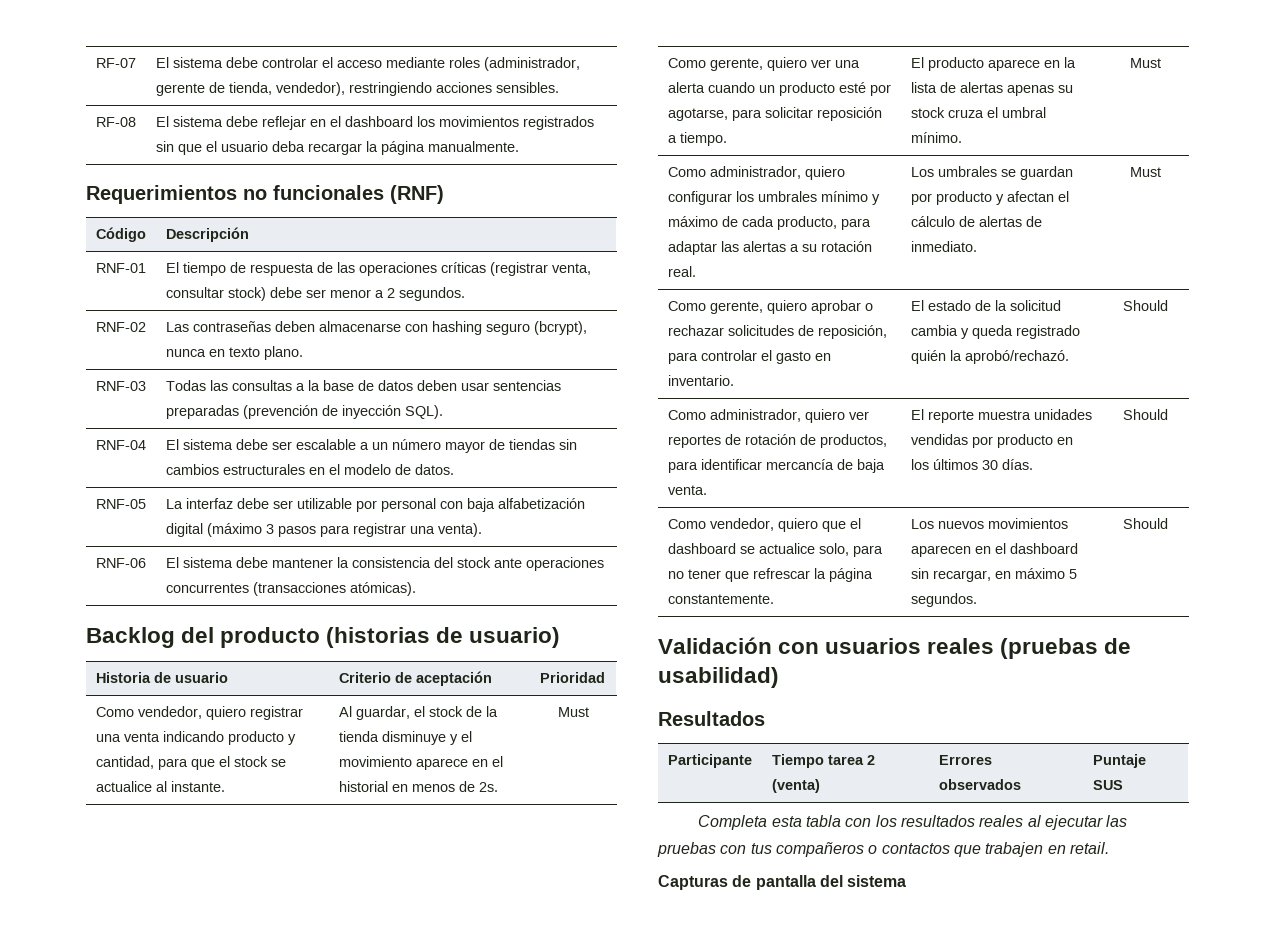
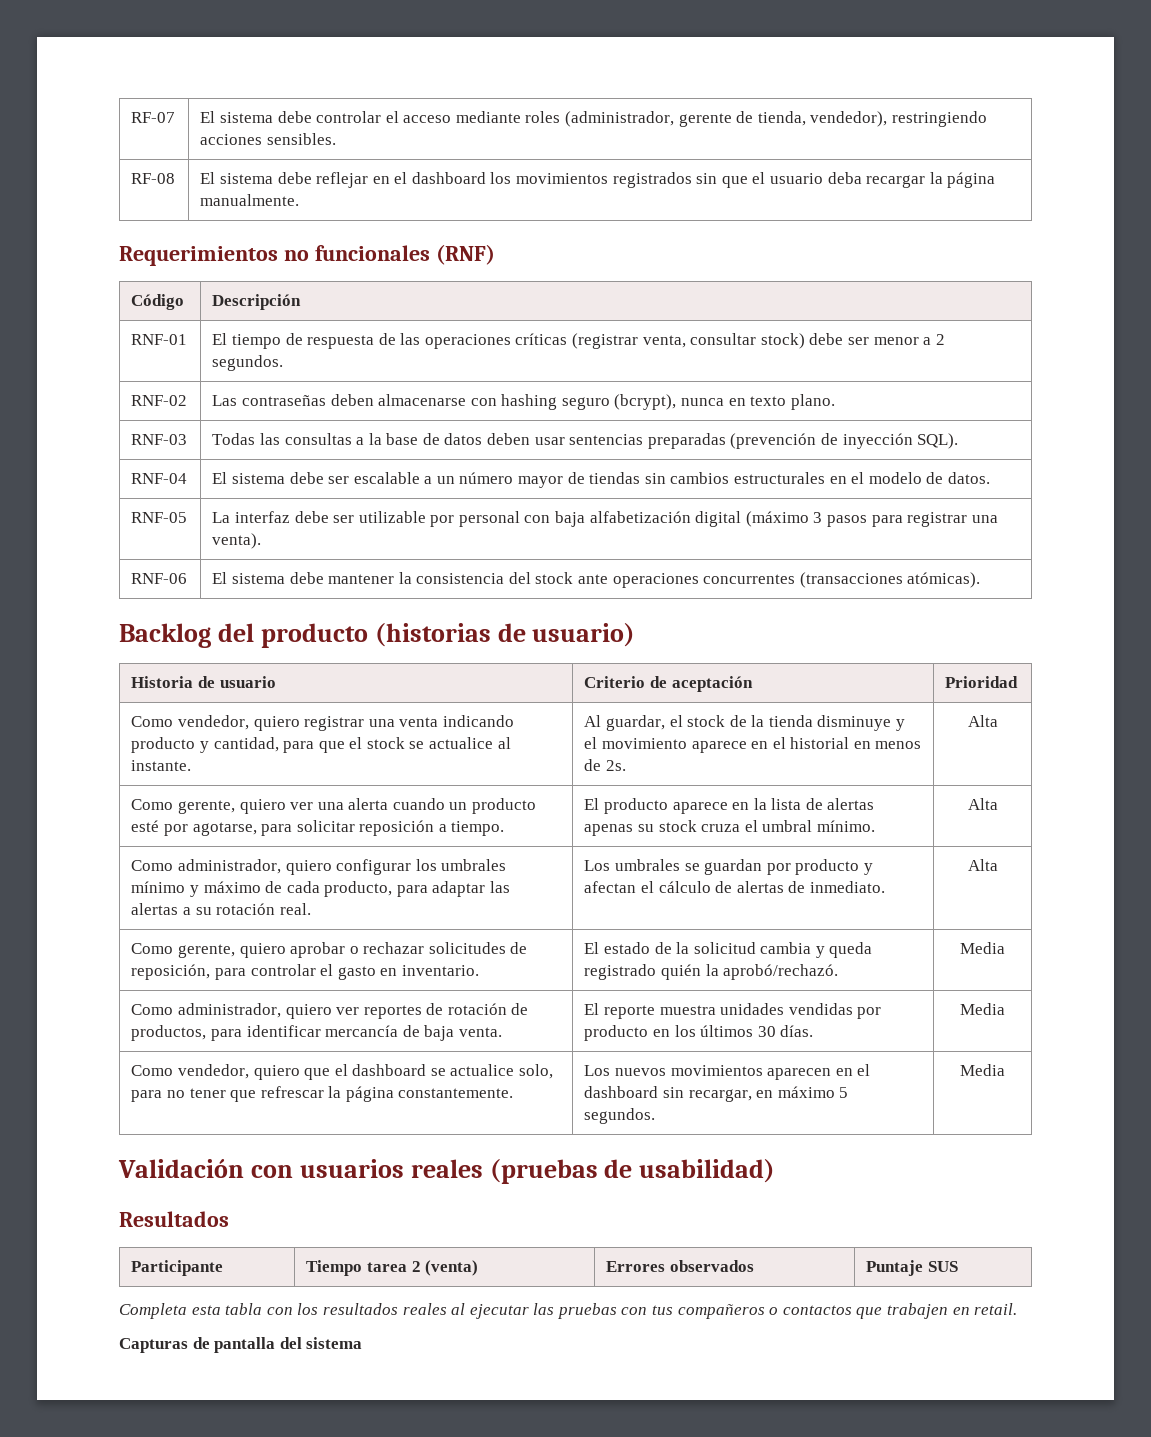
- Como vendedor, quiero registrar una venta indicando producto y cantidad, para que el stock se actualice al instante. | Al guardar, el stock de la tienda disminuye y el movimiento aparece en el historial en menos de 2s. | Must
+ Como vendedor, quiero registrar una venta indicando producto y cantidad, para que el stock se actualice al instante. | Al guardar, el stock de la tienda disminuye y el movimiento aparece en el historial en menos de 2s. | Alta
- Como gerente, quiero ver una alerta cuando un producto esté por agotarse, para solicitar reposición a tiempo. | El producto aparece en la lista de alertas apenas su stock cruza el umbral mínimo. | Must
+ Como gerente, quiero ver una alerta cuando un producto esté por agotarse, para solicitar reposición a tiempo. | El producto aparece en la lista de alertas apenas su stock cruza el umbral mínimo. | Alta
- Como administrador, quiero configurar los umbrales mínimo y máximo de cada producto, para adaptar las alertas a su rotación real. | Los umbrales se guardan por producto y afectan el cálculo de alertas de inmediato. | Must
+ Como administrador, quiero configurar los umbrales mínimo y máximo de cada producto, para adaptar las alertas a su rotación real. | Los umbrales se guardan por producto y afectan el cálculo de alertas de inmediato. | Alta
- Como gerente, quiero aprobar o rechazar solicitudes de reposición, para controlar el gasto en inventario. | El estado de la solicitud cambia y queda registrado quién la aprobó/rechazó. | Should
+ Como gerente, quiero aprobar o rechazar solicitudes de reposición, para controlar el gasto en inventario. | El estado de la solicitud cambia y queda registrado quién la aprobó/rechazó. | Media
- Como administrador, quiero ver reportes de rotación de productos, para identificar mercancía de baja venta. | El reporte muestra unidades vendidas por producto en los últimos 30 días. | Should
+ Como administrador, quiero ver reportes de rotación de productos, para identificar mercancía de baja venta. | El reporte muestra unidades vendidas por producto en los últimos 30 días. | Media
- Como vendedor, quiero que el dashboard se actualice solo, para no tener que refrescar la página constantemente. | Los nuevos movimientos aparecen en el dashboard sin recargar, en máximo 5 segundos. | Should
+ Como vendedor, quiero que el dashboard se actualice solo, para no tener que refrescar la página constantemente. | Los nuevos movimientos aparecen en el dashboard sin recargar, en máximo 5 segundos. | Media

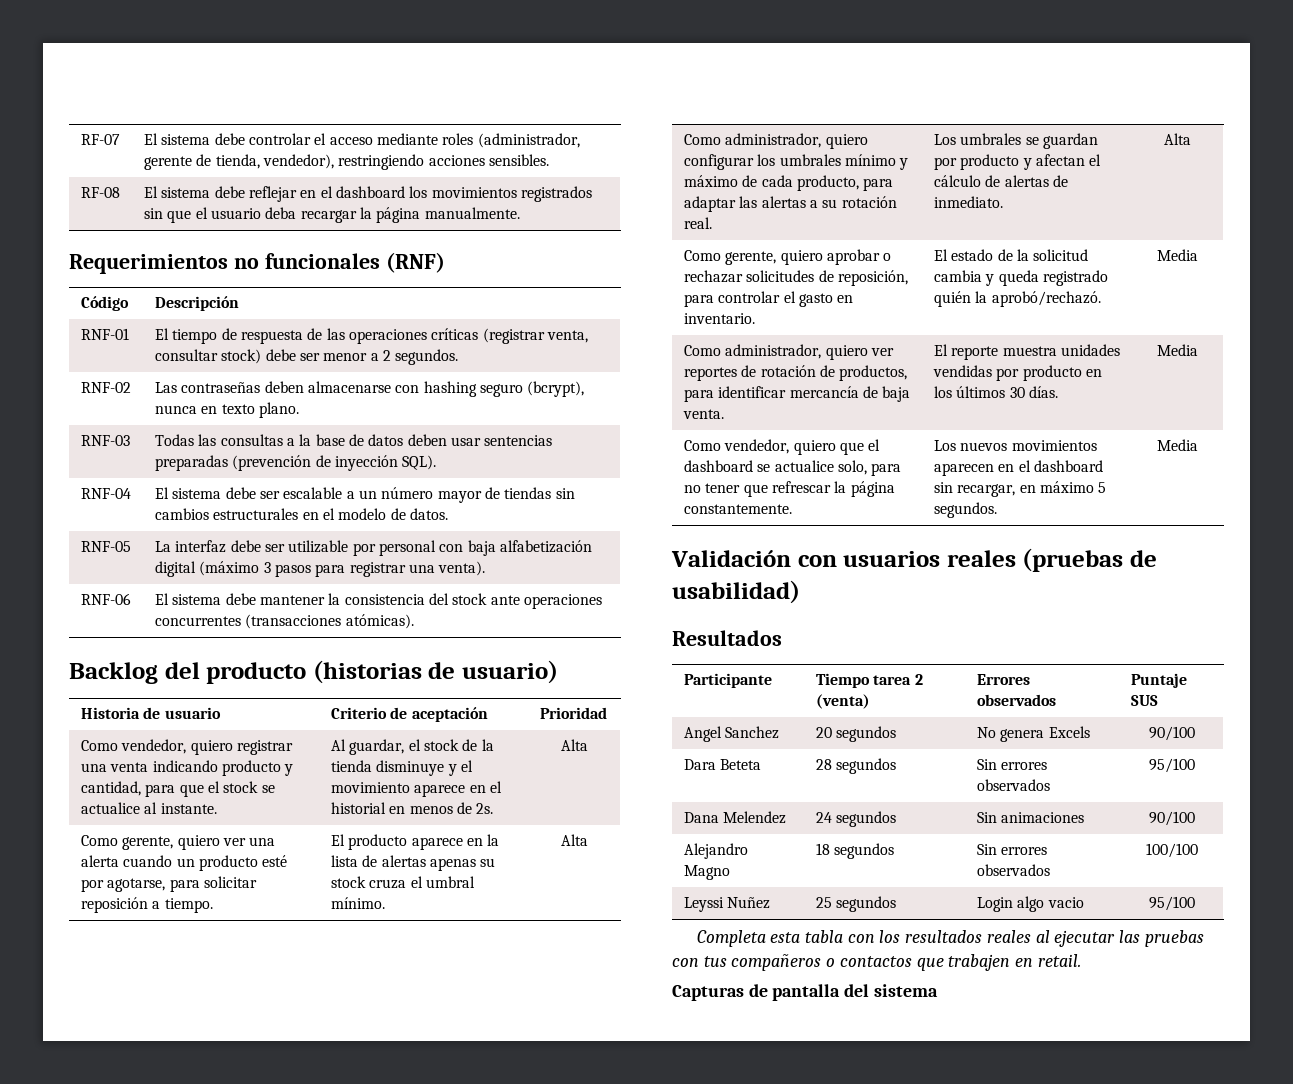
+ Angel Sanchez | 20 segundos | No genera Excels | 90/100
+ Dara Beteta | 28 segundos | Sin errores observados | 95/100
+ Dana Melendez | 24 segundos | Sin animaciones | 90/100
+ Alejandro Magno | 18 segundos | Sin errores observados | 100/100
+ Leyssi Nuñez | 25 segundos | Login algo vacio | 95/100

